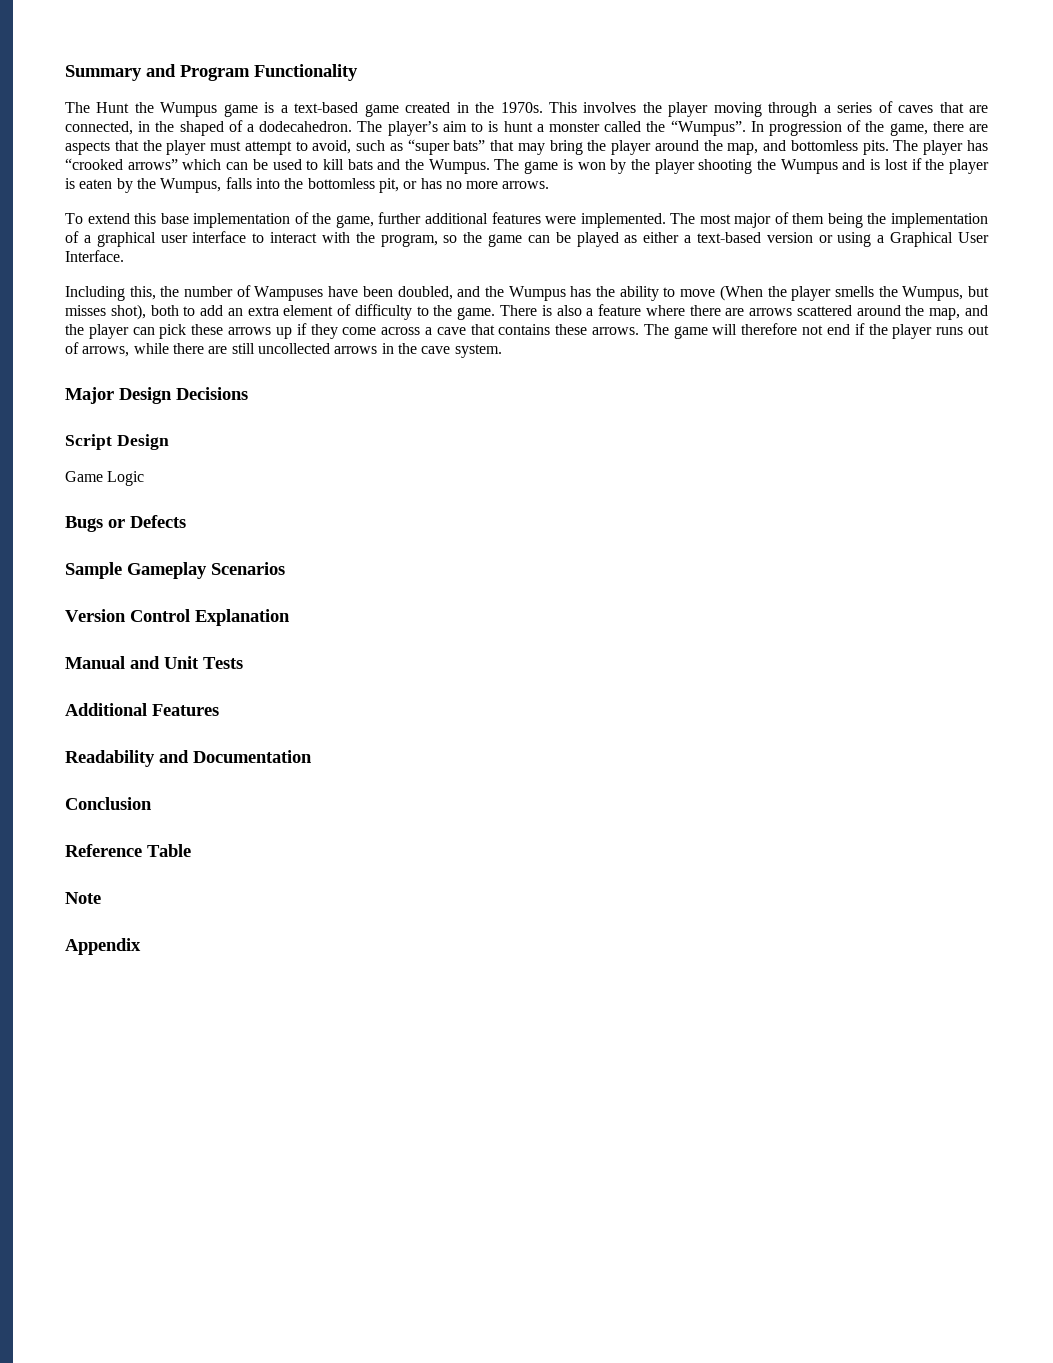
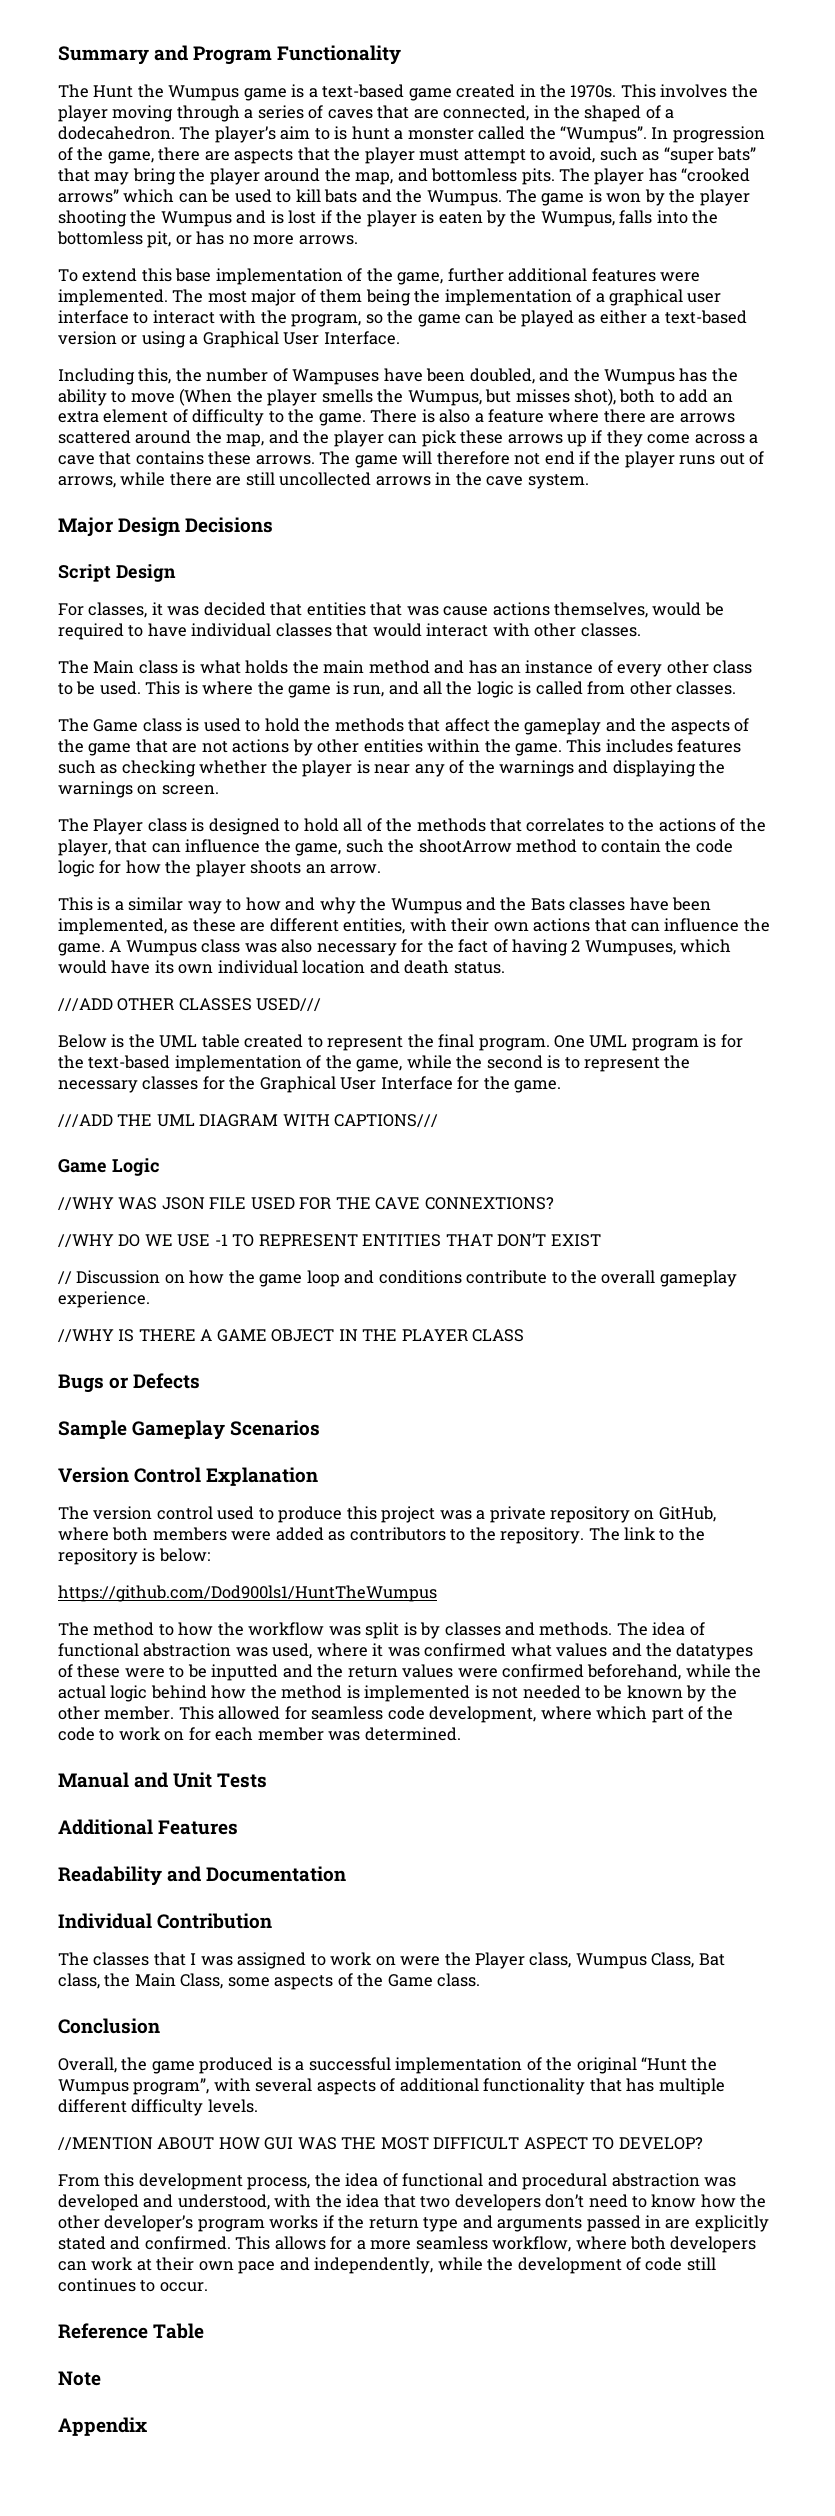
+ For classes, it was decided that entities that was cause actions themselves, would be required to have individual classes that would interact with other classes.
+ The Main class is what holds the main method and has an instance of every other class to be used. This is where the game is run, and all the logic is called from other classes.
+ The Game class is used to hold the methods that affect the gameplay and the aspects of the game that are not actions by other entities within the game. This includes features such as checking whether the player is near any of the warnings and displaying the warnings on screen.
+ The Player class is designed to hold all of the methods that correlates to the actions of the player, that can influence the game, such the shootArrow method to contain the code logic for how the player shoots an arrow.
+ This is a similar way to how and why the Wumpus and the Bats classes have been implemented, as these are different entities, with their own actions that can influence the game. A Wumpus class was also necessary for the fact of having 2 Wumpuses, which would have its own individual location and death status.
+ ///ADD OTHER CLASSES USED///
+ Below is the UML table created to represent the final program. One UML program is for the text-based implementation of the game, while the second is to represent the necessary classes for the Graphical User Interface for the game.
+ ///ADD THE UML DIAGRAM WITH CAPTIONS///
  Game Logic
+ //WHY WAS JSON FILE USED FOR THE CAVE CONNEXTIONS?
+ //WHY DO WE USE -1 TO REPRESENT ENTITIES THAT DON’T EXIST
+ // Discussion on how the game loop and conditions contribute to the overall gameplay experience.
+ //WHY IS THERE A GAME OBJECT IN THE PLAYER CLASS
+ The version control used to produce this project was a private repository on GitHub, where both members were added as contributors to the repository. The link to the repository is below:
+ https://github.com/Dod900ls1/HuntTheWumpus
+ The method to how the workflow was split is by classes and methods. The idea of functional abstraction was used, where it was confirmed what values and the datatypes of these were to be inputted and the return values were confirmed beforehand, while the actual logic behind how the method is implemented is not needed to be known by the other member. This allowed for seamless code development, where which part of the code to work on for each member was determined.
+ Individual Contribution
+ The classes that I was assigned to work on were the Player class, Wumpus Class, Bat class, the Main Class, some aspects of the Game class.
  Conclusion
+ Overall, the game produced is a successful implementation of the original “Hunt the Wumpus program”, with several aspects of additional functionality that has multiple different difficulty levels.
+ //MENTION ABOUT HOW GUI WAS THE MOST DIFFICULT ASPECT TO DEVELOP?
+ From this development process, the idea of functional and procedural abstraction was developed and understood, with the idea that two developers don’t need to know how the other developer’s program works if the return type and arguments passed in are explicitly stated and confirmed. This allows for a more seamless workflow, where both developers can work at their own pace and independently, while the development of code still continues to occur.

